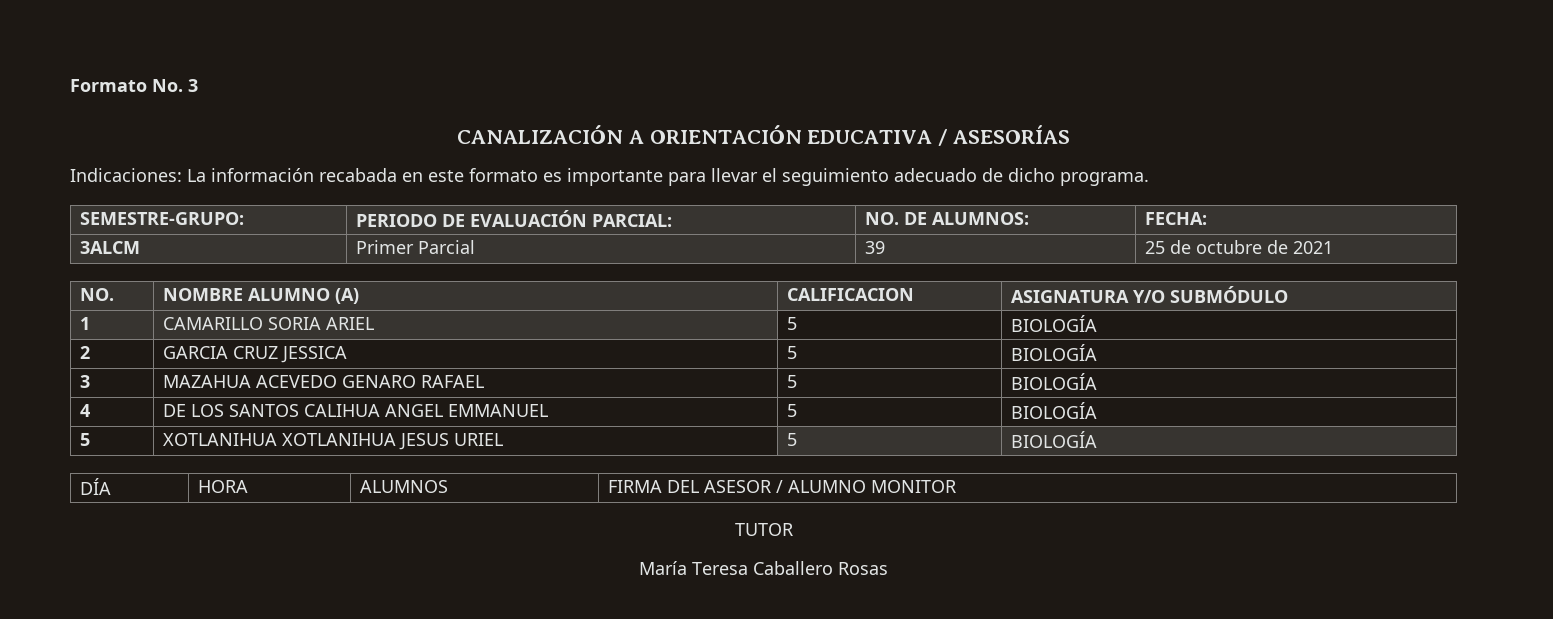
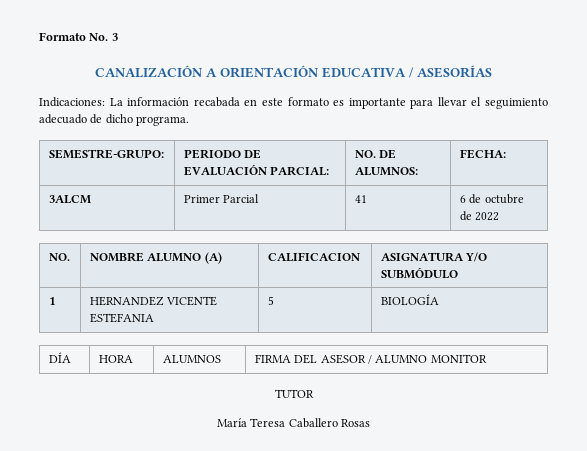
- 3ALCM | Primer Parcial | 39 | 25 de octubre de 2021
+ 3ALCM | Primer Parcial | 41 | 6 de octubre de 2022
- 1 | CAMARILLO SORIA ARIEL | 5 | BIOLOGÍA
- 2 | GARCIA CRUZ JESSICA | 5 | BIOLOGÍA
- 3 | MAZAHUA ACEVEDO GENARO RAFAEL | 5 | BIOLOGÍA
- 4 | DE LOS SANTOS CALIHUA ANGEL EMMANUEL | 5 | BIOLOGÍA
- 5 | XOTLANIHUA XOTLANIHUA JESUS URIEL | 5 | BIOLOGÍA
+ 1 | HERNANDEZ VICENTE ESTEFANIA | 5 | BIOLOGÍA

